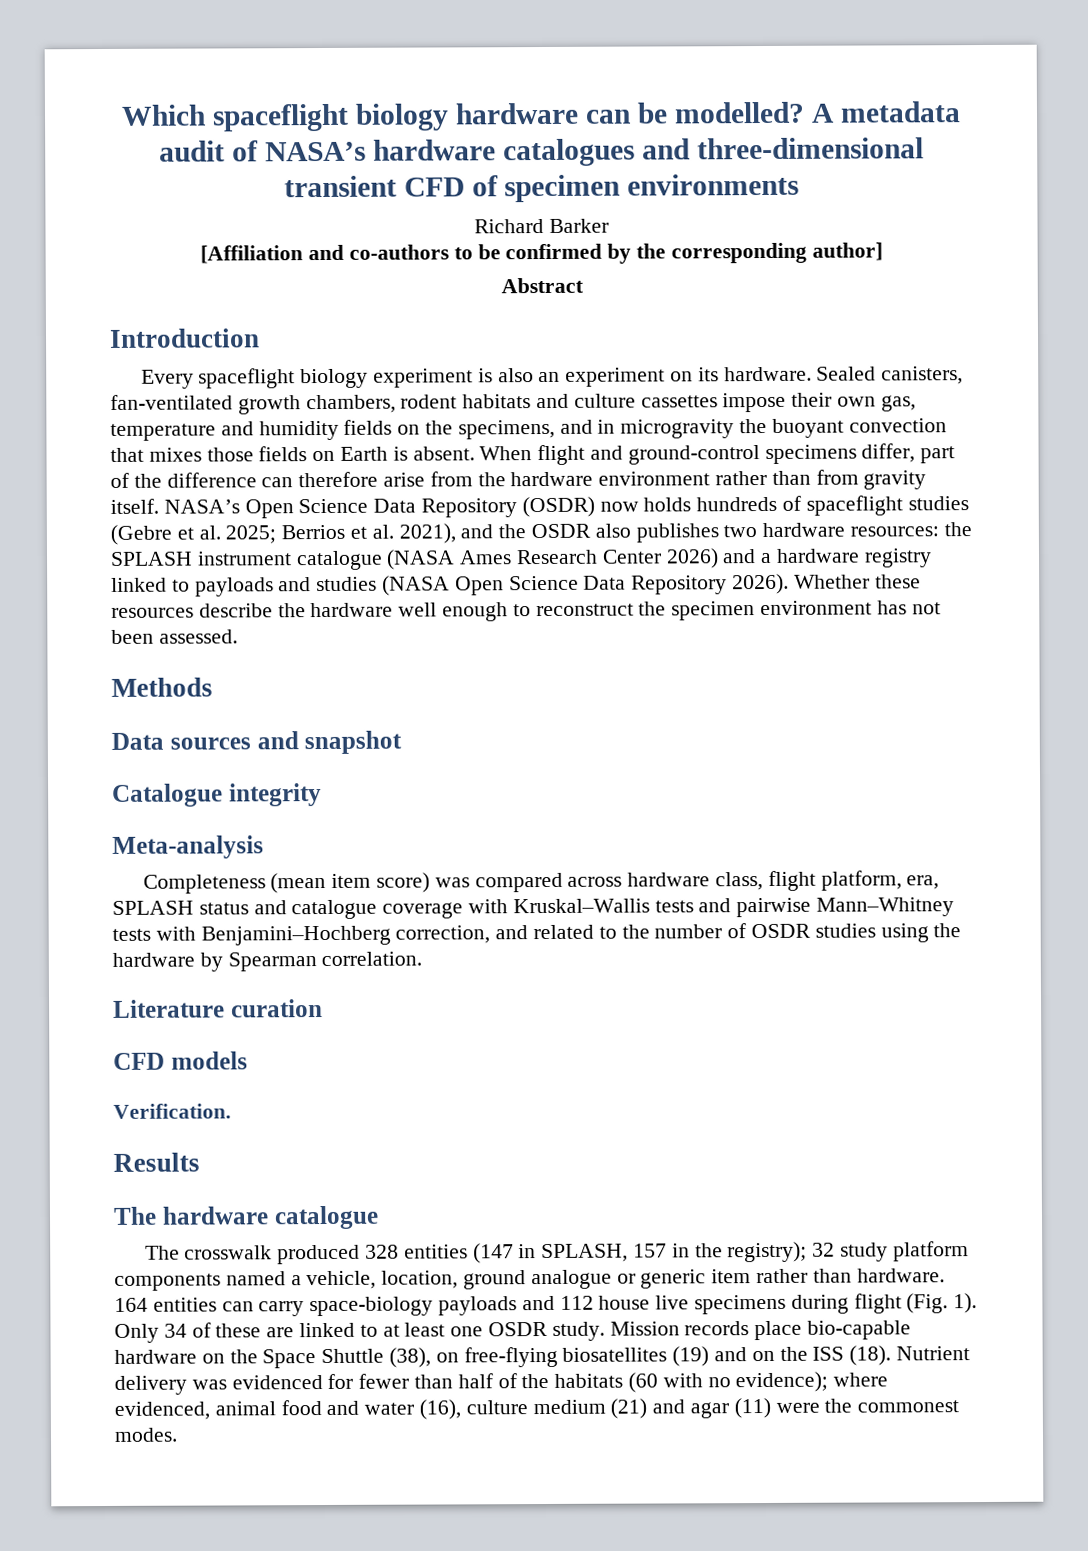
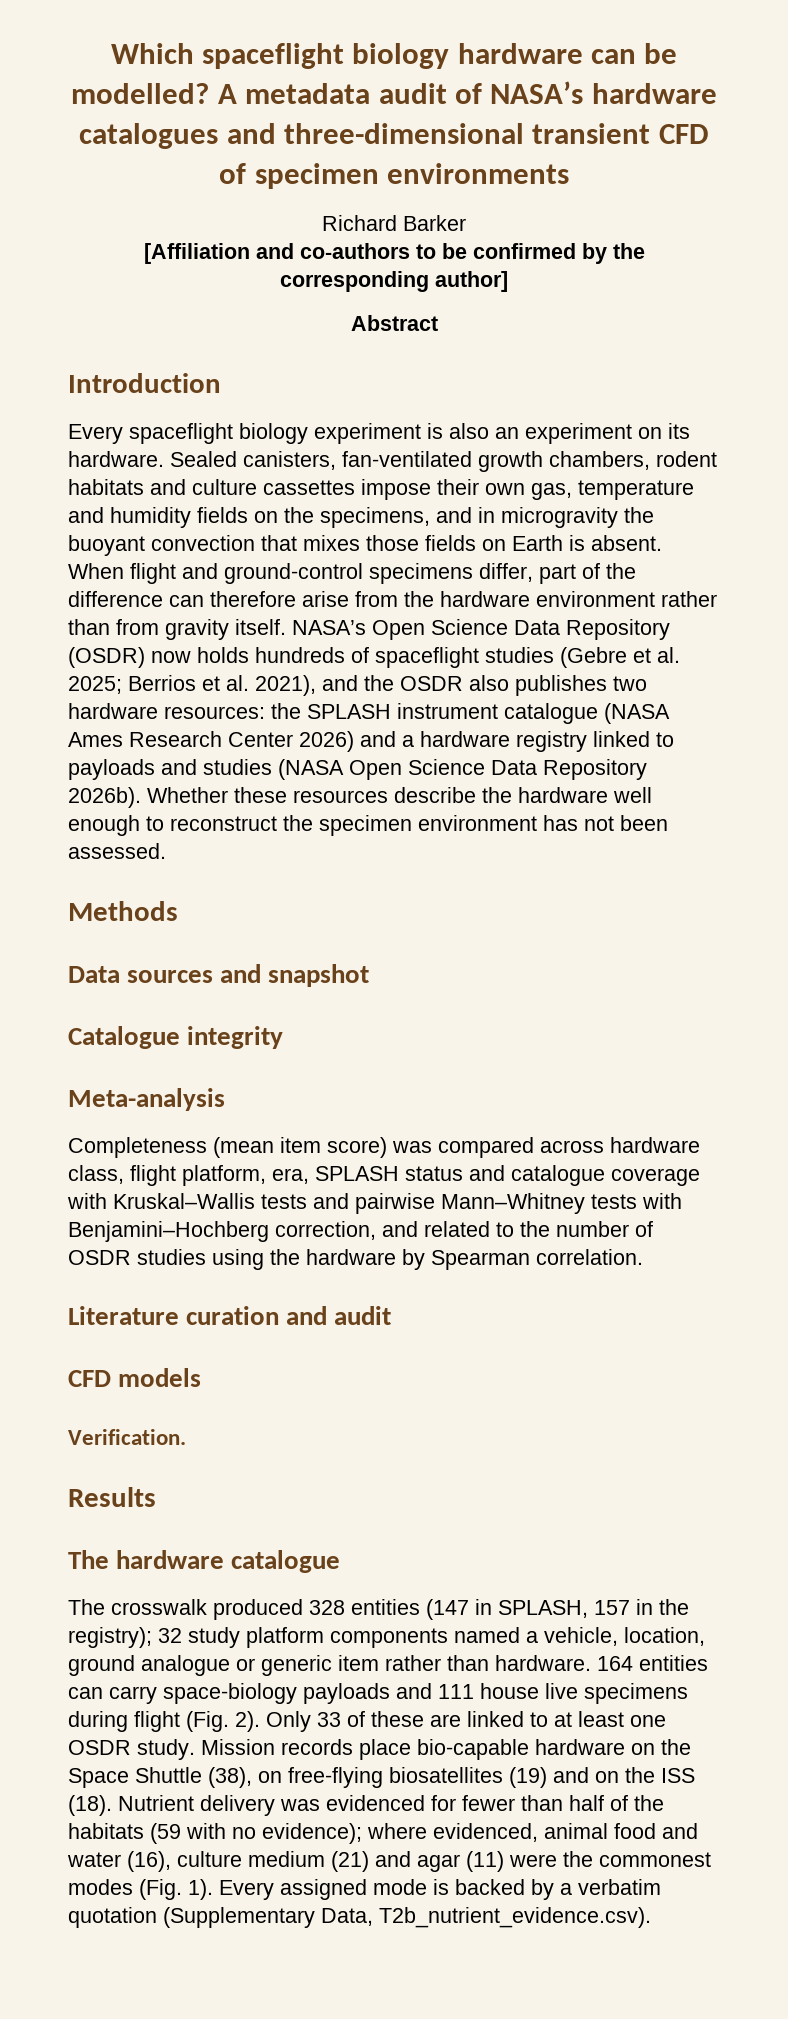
- NASA’s Open Science Data Repository (OSDR) now holds hundreds of spaceflight studies (Gebre et al. 2025; Berrios et al. 2021), and the OSDR also publishes two hardware resources: the SPLASH instrument catalogue (NASA Ames Research Center 2026) and a hardware registry linked to payloads and studies (NASA Open Science Data Repository 2026).
+ NASA’s Open Science Data Repository (OSDR) now holds hundreds of spaceflight studies (Gebre et al. 2025; Berrios et al. 2021), and the OSDR also publishes two hardware resources: the SPLASH instrument catalogue (NASA Ames Research Center 2026) and a hardware registry linked to payloads and studies (NASA Open Science Data Repository 2026b).
- Literature curation
+ Literature curation and audit
- 164 entities can carry space-biology payloads and 112 house live specimens during flight (Fig. 1). Only 34 of these are linked to at least one OSDR study.
+ 164 entities can carry space-biology payloads and 111 house live specimens during flight (Fig. 2). Only 33 of these are linked to at least one OSDR study.
- Nutrient delivery was evidenced for fewer than half of the habitats (60 with no evidence); where evidenced, animal food and water (16), culture medium (21) and agar (11) were the commonest modes.
+ Nutrient delivery was evidenced for fewer than half of the habitats (59 with no evidence); where evidenced, animal food and water (16), culture medium (21) and agar (11) were the commonest modes (Fig. 1). Every assigned mode is backed by a verbatim quotation (Supplementary Data, T2b_nutrient_evidence.csv).

